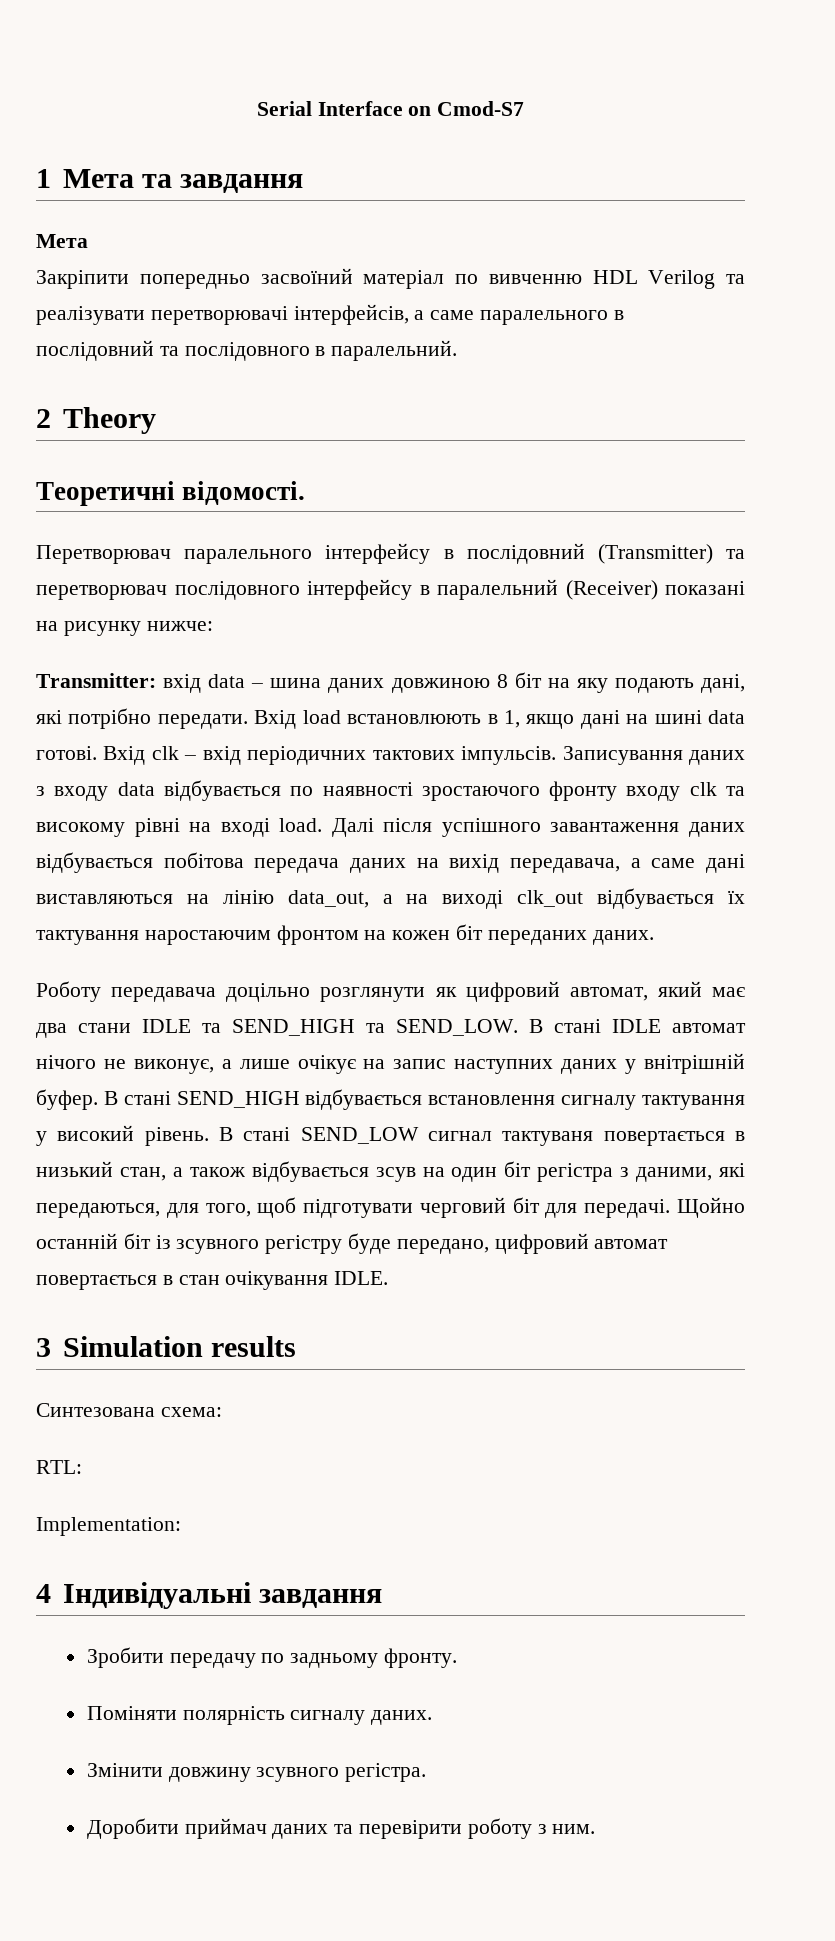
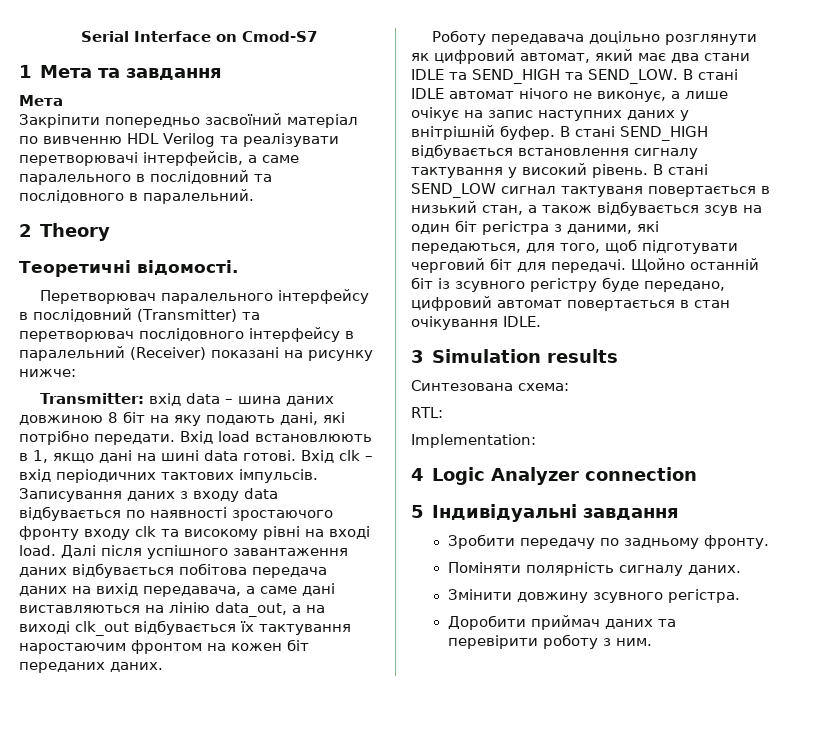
- 4 Індивідуальні завдання
+ 4 Logic Analyzer connection
+ 5 Індивідуальні завдання

